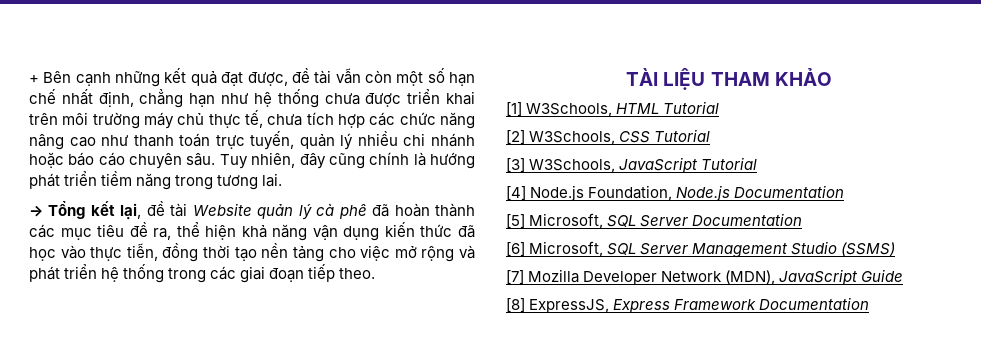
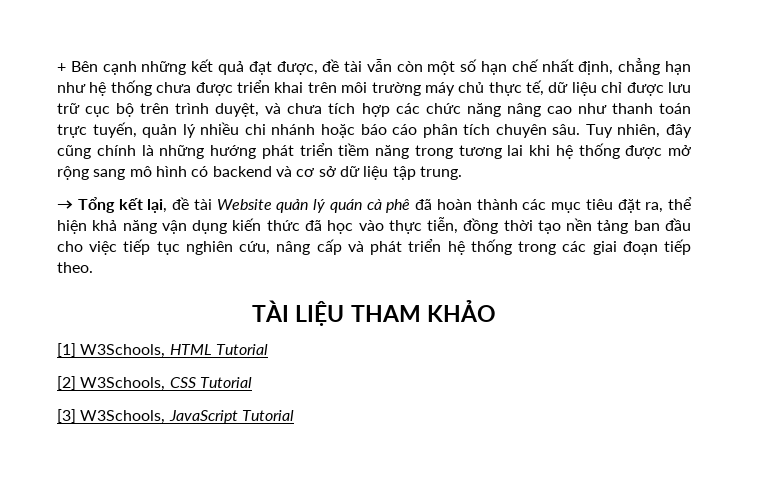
- + Bên cạnh những kết quả đạt được, đề tài vẫn còn một số hạn chế nhất định, chẳng hạn như hệ thống chưa được triển khai trên môi trường máy chủ thực tế, chưa tích hợp các chức năng nâng cao như thanh toán trực tuyến, quản lý nhiều chi nhánh hoặc báo cáo chuyên sâu.
+ + Bên cạnh những kết quả đạt được, đề tài vẫn còn một số hạn chế nhất định, chẳng hạn như hệ thống chưa được triển khai trên môi trường máy chủ thực tế, dữ liệu chỉ được lưu trữ cục bộ trên trình duyệt, và chưa tích hợp các chức năng nâng cao như thanh toán trực tuyến, quản lý nhiều chi nhánh hoặc báo cáo phân tích chuyên sâu.
- Tuy nhiên, đây cũng chính là hướng phát triển tiềm năng trong tương lai.
+ Tuy nhiên, đây cũng chính là những hướng phát triển tiềm năng trong tương lai khi hệ thống được mở rộng sang mô hình có backend và cơ sở dữ liệu tập trung.
- → Tổng kết lại, đề tài Website quản lý cà phê đã hoàn thành các mục tiêu đề ra, thể hiện khả năng vận dụng kiến thức đã học vào thực tiễn, đồng thời tạo nền tảng cho việc mở rộng và phát triển hệ thống trong các giai đoạn tiếp theo.
+ → Tổng kết lại, đề tài Website quản lý quán cà phê đã hoàn thành các mục tiêu đặt ra, thể hiện khả năng vận dụng kiến thức đã học vào thực tiễn, đồng thời tạo nền tảng ban đầu cho việc tiếp tục nghiên cứu, nâng cấp và phát triển hệ thống trong các giai đoạn tiếp theo.
- [4] Node.js Foundation, Node.js Documentation
- [5] Microsoft, SQL Server Documentation
- [6] Microsoft, SQL Server Management Studio (SSMS)
- [7] Mozilla Developer Network (MDN), JavaScript Guide
- [8] ExpressJS, Express Framework Documentation

